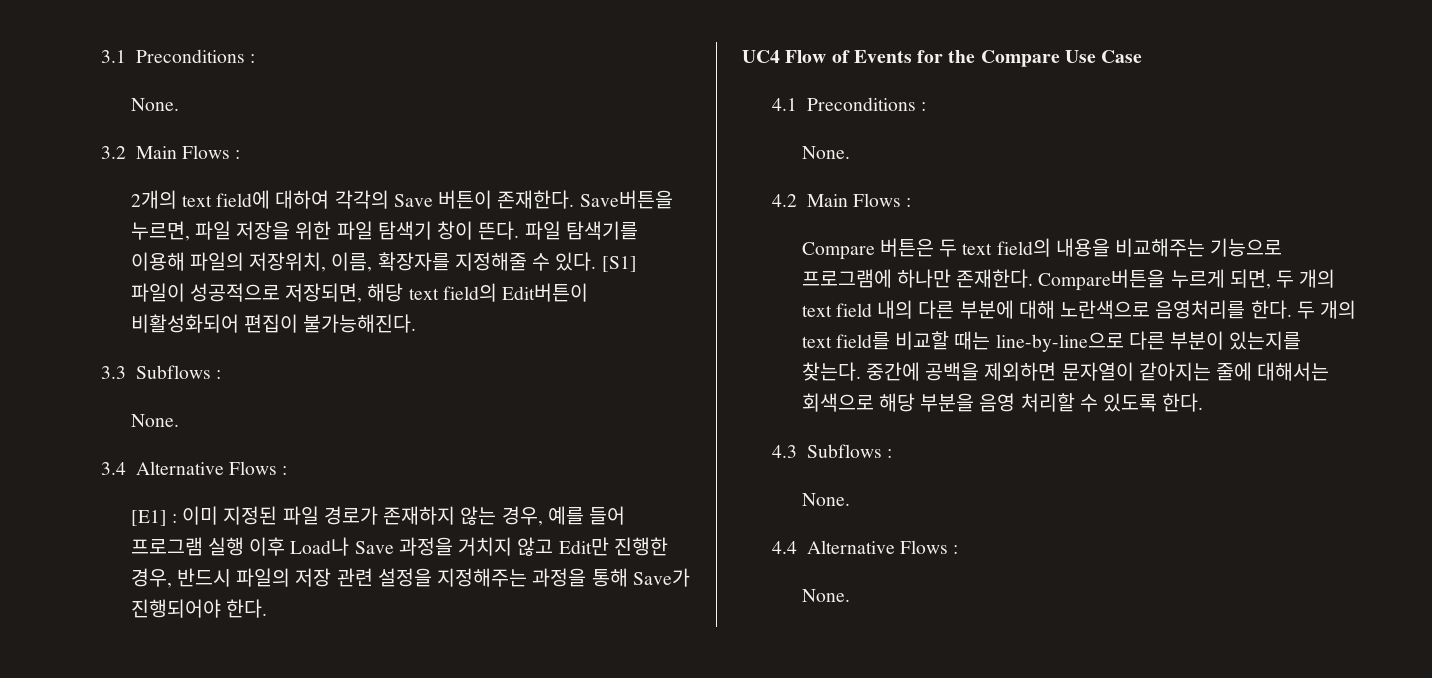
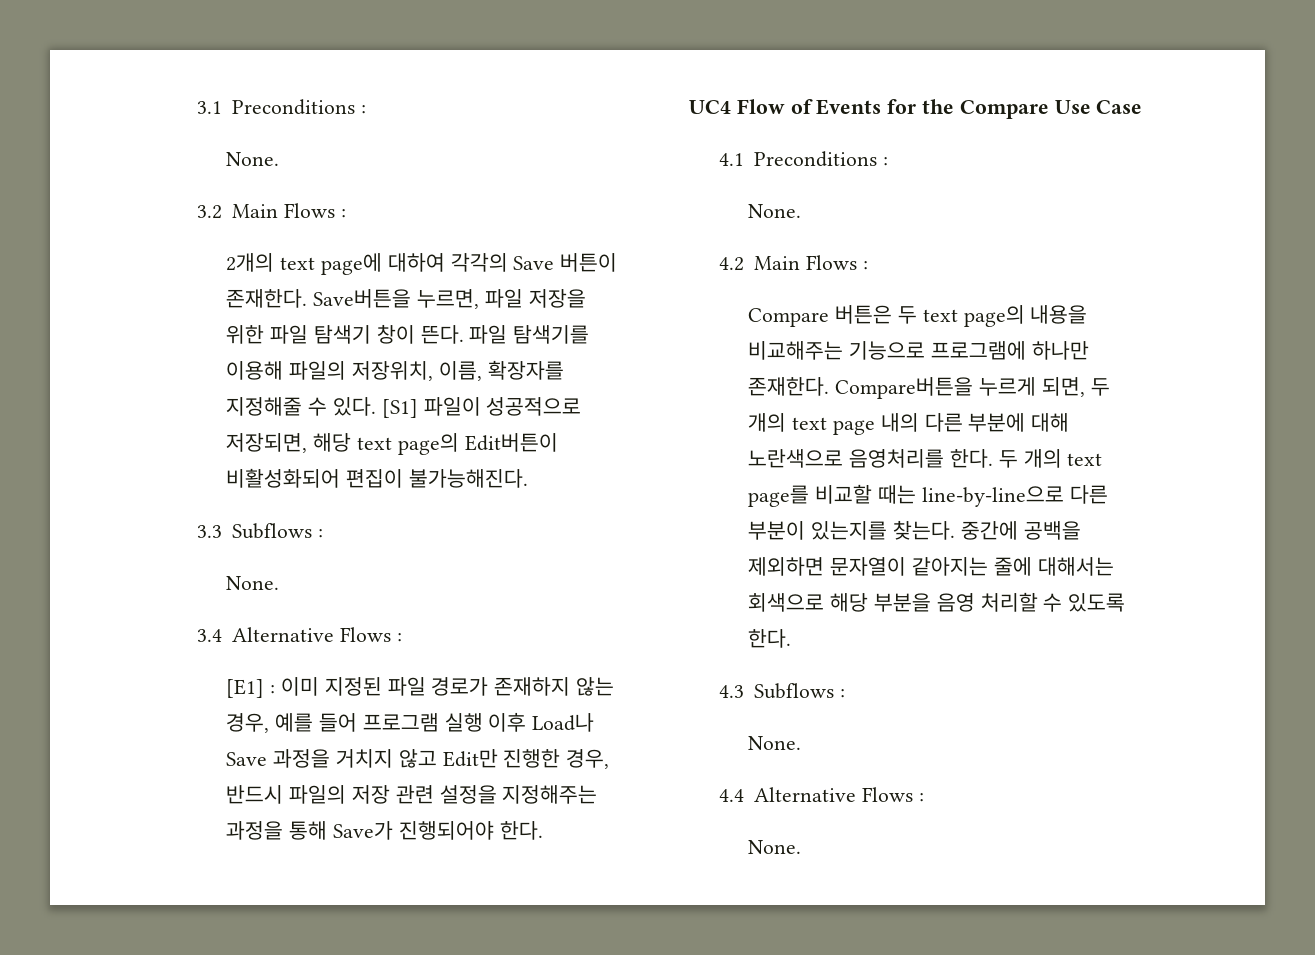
- 2개의 text field에 대하여 각각의 Save 버튼이 존재한다.
+ 2개의 text page에 대하여 각각의 Save 버튼이 존재한다.
- [S1] 파일이 성공적으로 저장되면, 해당 text field의 Edit버튼이 비활성화되어 편집이 불가능해진다.
+ [S1] 파일이 성공적으로 저장되면, 해당 text page의 Edit버튼이 비활성화되어 편집이 불가능해진다.
- Compare 버튼은 두 text field의 내용을 비교해주는 기능으로 프로그램에 하나만 존재한다.
+ Compare 버튼은 두 text page의 내용을 비교해주는 기능으로 프로그램에 하나만 존재한다.
- Compare버튼을 누르게 되면, 두 개의 text field 내의 다른 부분에 대해 노란색으로 음영처리를 한다.
+ Compare버튼을 누르게 되면, 두 개의 text page 내의 다른 부분에 대해 노란색으로 음영처리를 한다.
- 두 개의 text field를 비교할 때는 line-by-line으로 다른 부분이 있는지를 찾는다.
+ 두 개의 text page를 비교할 때는 line-by-line으로 다른 부분이 있는지를 찾는다.

